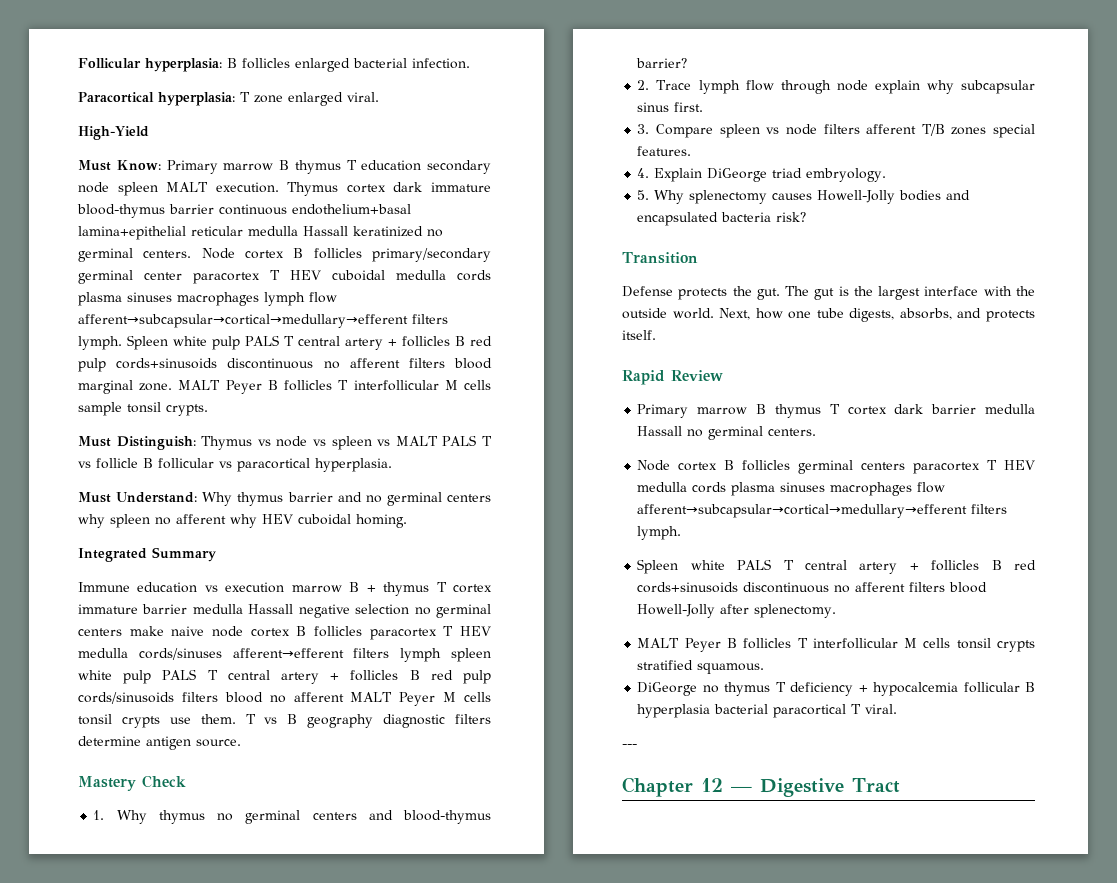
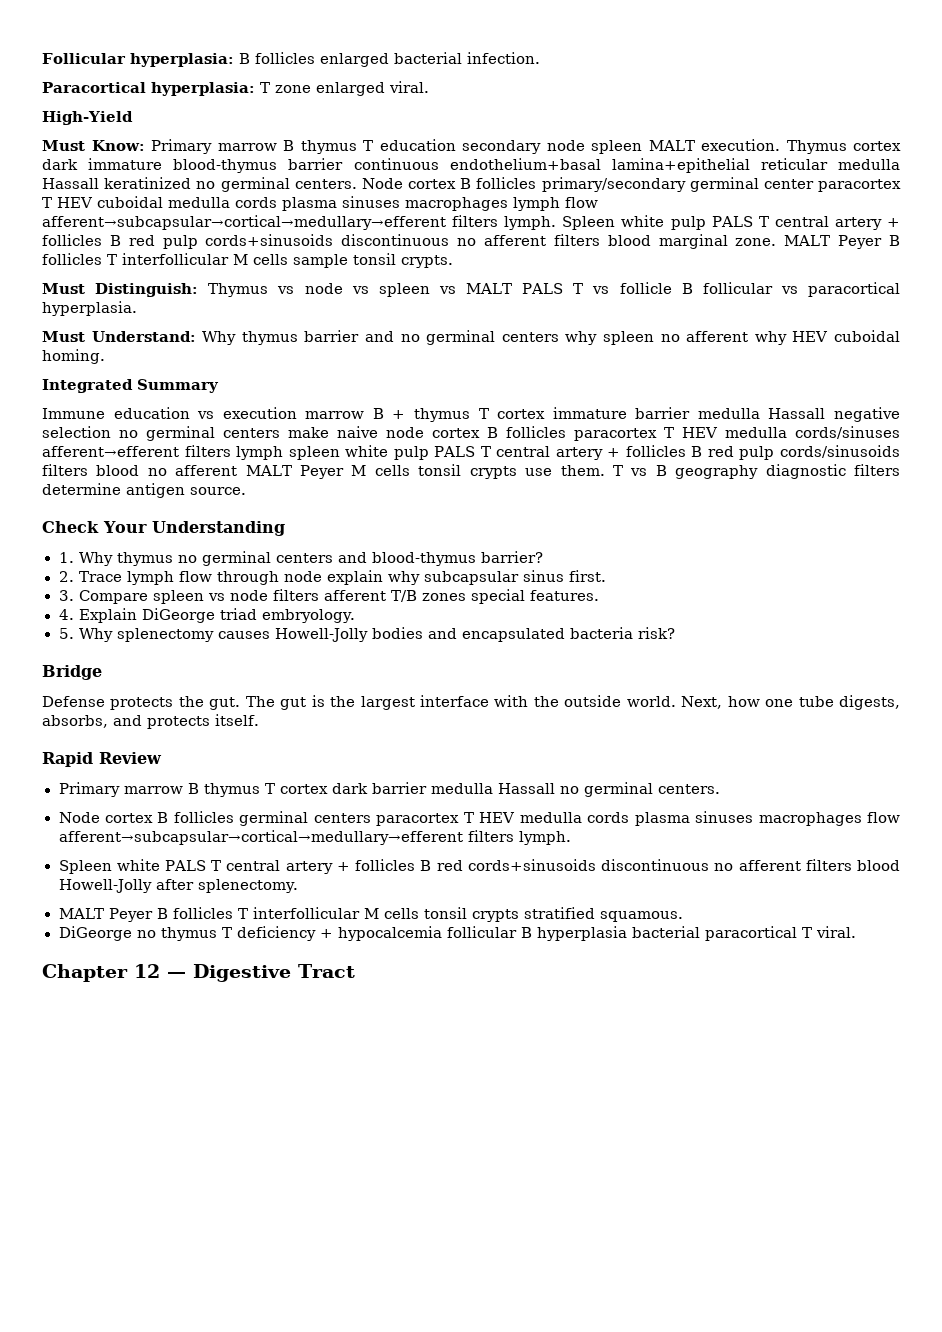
- Mastery Check
+ Check Your Understanding
- Transition
+ Bridge
- ---

